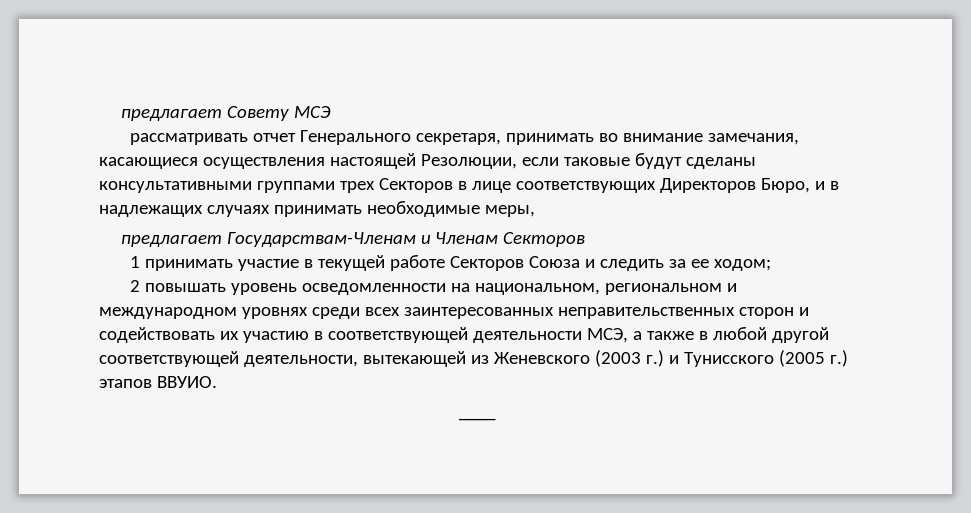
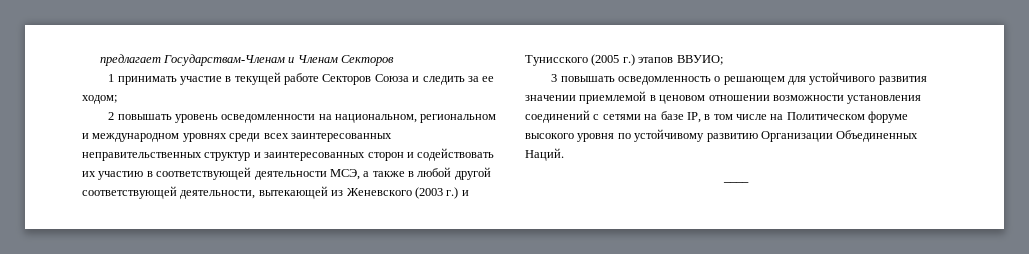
- предлагает Совету МСЭ
- рассматривать отчет Генерального секретаря, принимать во внимание замечания, касающиеся осуществления настоящей Резолюции, если таковые будут сделаны консультативными группами трех Секторов в лице соответствующих Директоров Бюро, и в надлежащих случаях принимать необходимые меры,
- 2 повышать уровень осведомленности на национальном, региональном и международном уровнях среди всех заинтересованных неправительственных сторон и содействовать их участию в соответствующей деятельности МСЭ, а также в любой другой соответствующей деятельности, вытекающей из Женевского (2003 г.) и Тунисского (2005 г.) этапов ВВУИО.
+ 2 повышать уровень осведомленности на национальном, региональном и международном уровнях среди всех заинтересованных неправительственных структур и заинтересованных сторон и содействовать их участию в соответствующей деятельности МСЭ, а также в любой другой соответствующей деятельности, вытекающей из Женевского (2003 г.) и Тунисского (2005 г.) этапов ВВУИО;
+ 3 повышать осведомленность о решающем для устойчивого развития значении приемлемой в ценовом отношении возможности установления соединений с сетями на базе IP, в том числе на Политическом форуме высокого уровня по устойчивому развитию Организации Объединенных Наций.

